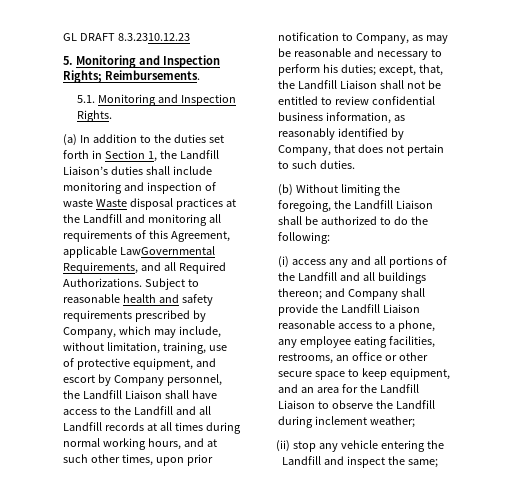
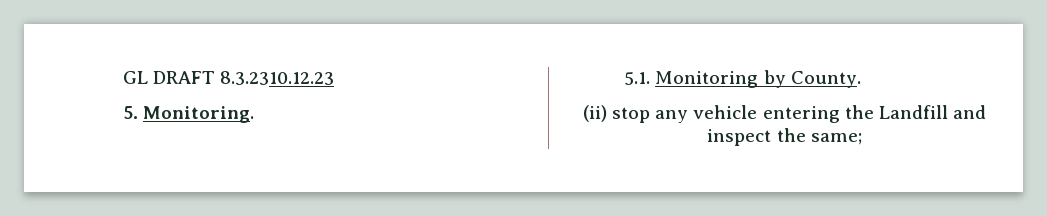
- 5. Monitoring and Inspection Rights; Reimbursements.
- 5.1. Monitoring and Inspection Rights.
- (a) In addition to the duties set forth in Section 1, the Landfill Liaison’s duties shall include monitoring and inspection of waste Waste disposal practices at the Landfill and monitoring all requirements of this Agreement, applicable LawGovernmental Requirements, and all Required Authorizations. Subject to reasonable health and safety requirements prescribed by Company, which may include, without limitation, training, use of protective equipment, and escort by Company personnel, the Landfill Liaison shall have access to the Landfill and all Landfill records at all times during normal working hours, and at such other times, upon prior notification to Company, as may be reasonable and necessary to perform his duties; except, that, the Landfill Liaison shall not be entitled to review confidential business information, as reasonably identified by Company, that does not pertain to such duties.
- (b) Without limiting the foregoing, the Landfill Liaison shall be authorized to do the following:
- (i) access any and all portions of the Landfill and all buildings thereon; and Company shall provide the Landfill Liaison reasonable access to a phone, any employee eating facilities, restrooms, an office or other secure space to keep equipment, and an area for the Landfill Liaison to observe the Landfill during inclement weather;
+ 5. Monitoring.
+ 5.1. Monitoring by County.

